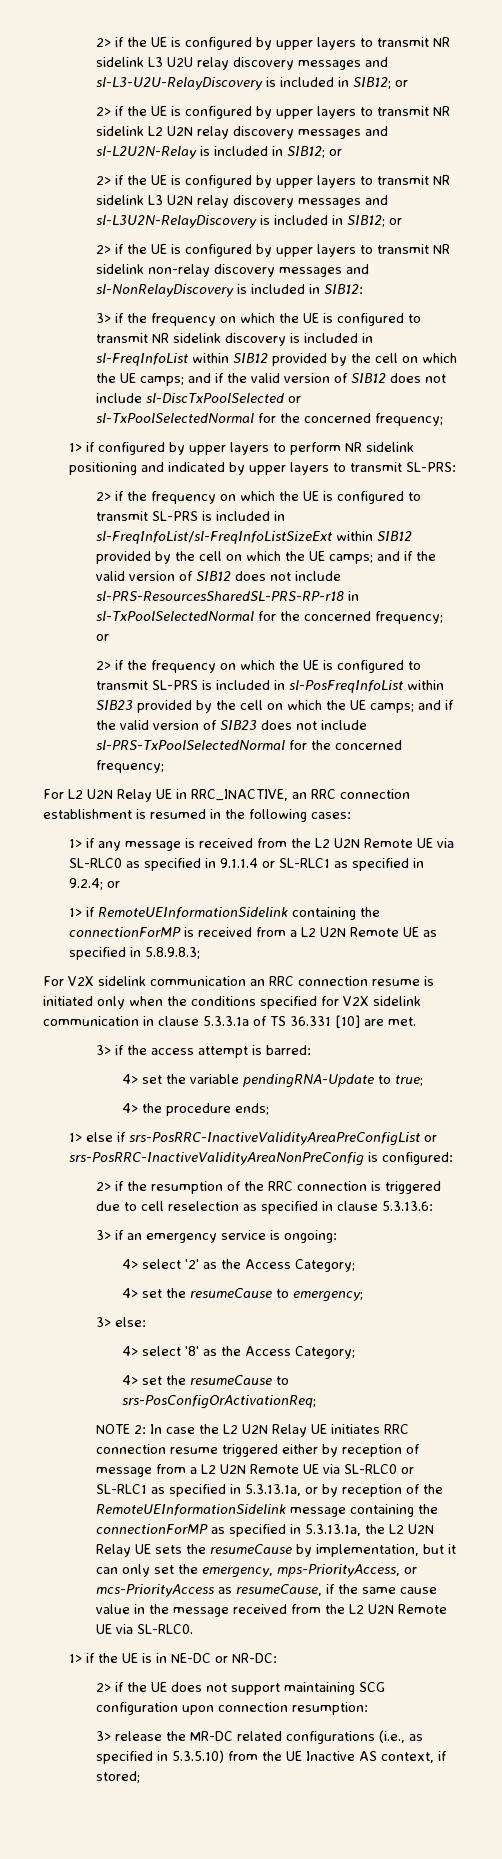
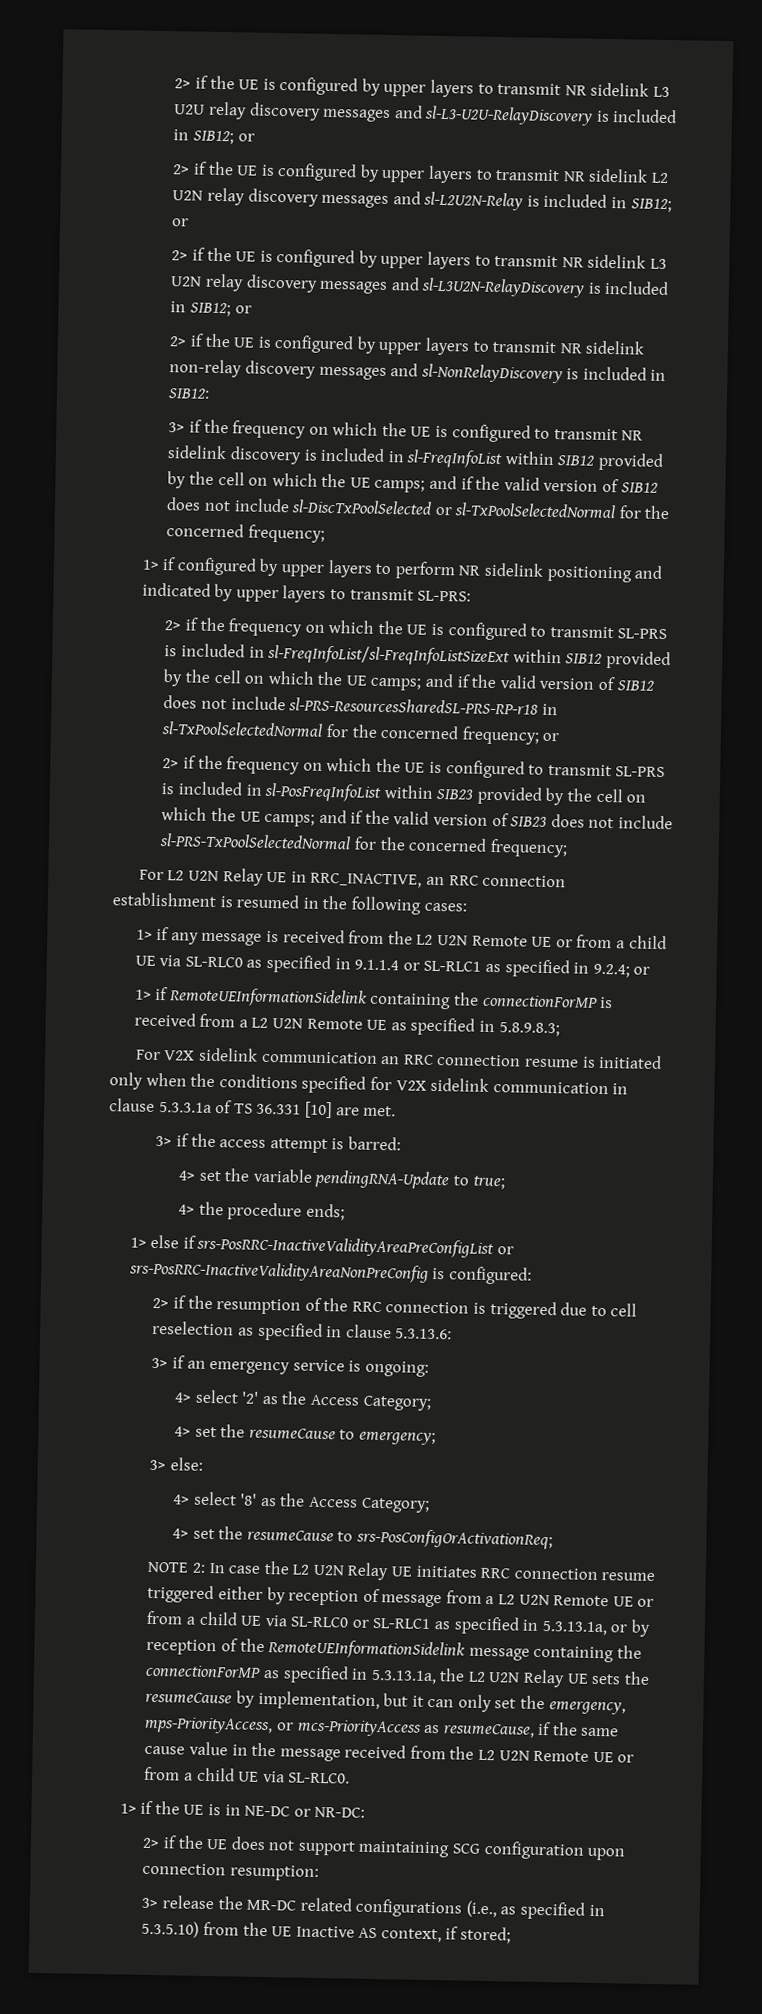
- 1> if any message is received from the L2 U2N Remote UE via SL-RLC0 as specified in 9.1.1.4 or SL-RLC1 as specified in 9.2.4; or
+ 1> if any message is received from the L2 U2N Remote UE or from a child UE via SL-RLC0 as specified in 9.1.1.4 or SL-RLC1 as specified in 9.2.4; or
- In case the L2 U2N Relay UE initiates RRC connection resume triggered either by reception of message from a L2 U2N Remote UE via SL-RLC0 or SL-RLC1 as specified in 5.3.13.1a, or by reception of the RemoteUEInformationSidelink message containing the connectionForMP as specified in 5.3.13.1a, the L2 U2N Relay UE sets the resumeCause by implementation, but it can only set the emergency, mps-PriorityAccess, or mcs-PriorityAccess as resumeCause, if the same cause value in the message received from the L2 U2N Remote UE via SL-RLC0.
+ In case the L2 U2N Relay UE initiates RRC connection resume triggered either by reception of message from a L2 U2N Remote UE or from a child UE via SL-RLC0 or SL-RLC1 as specified in 5.3.13.1a, or by reception of the RemoteUEInformationSidelink message containing the connectionForMP as specified in 5.3.13.1a, the L2 U2N Relay UE sets the resumeCause by implementation, but it can only set the emergency, mps-PriorityAccess, or mcs-PriorityAccess as resumeCause, if the same cause value in the message received from the L2 U2N Remote UE or from a child UE via SL-RLC0.

